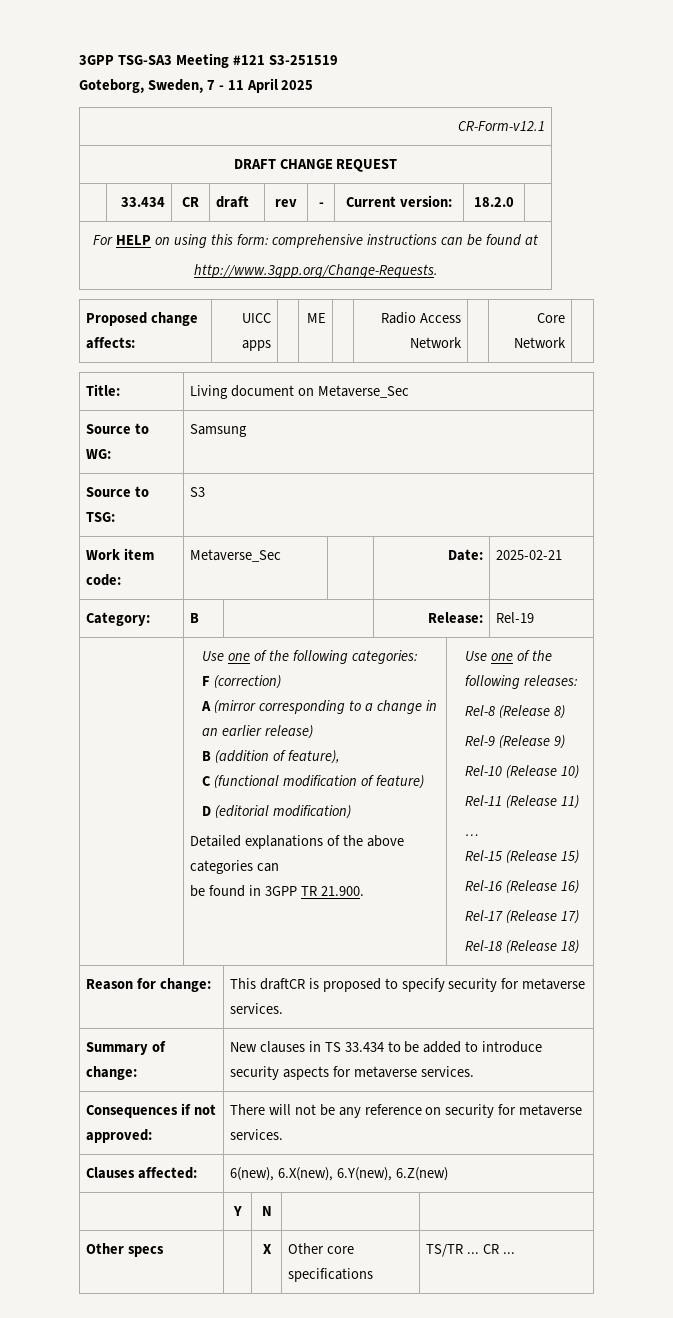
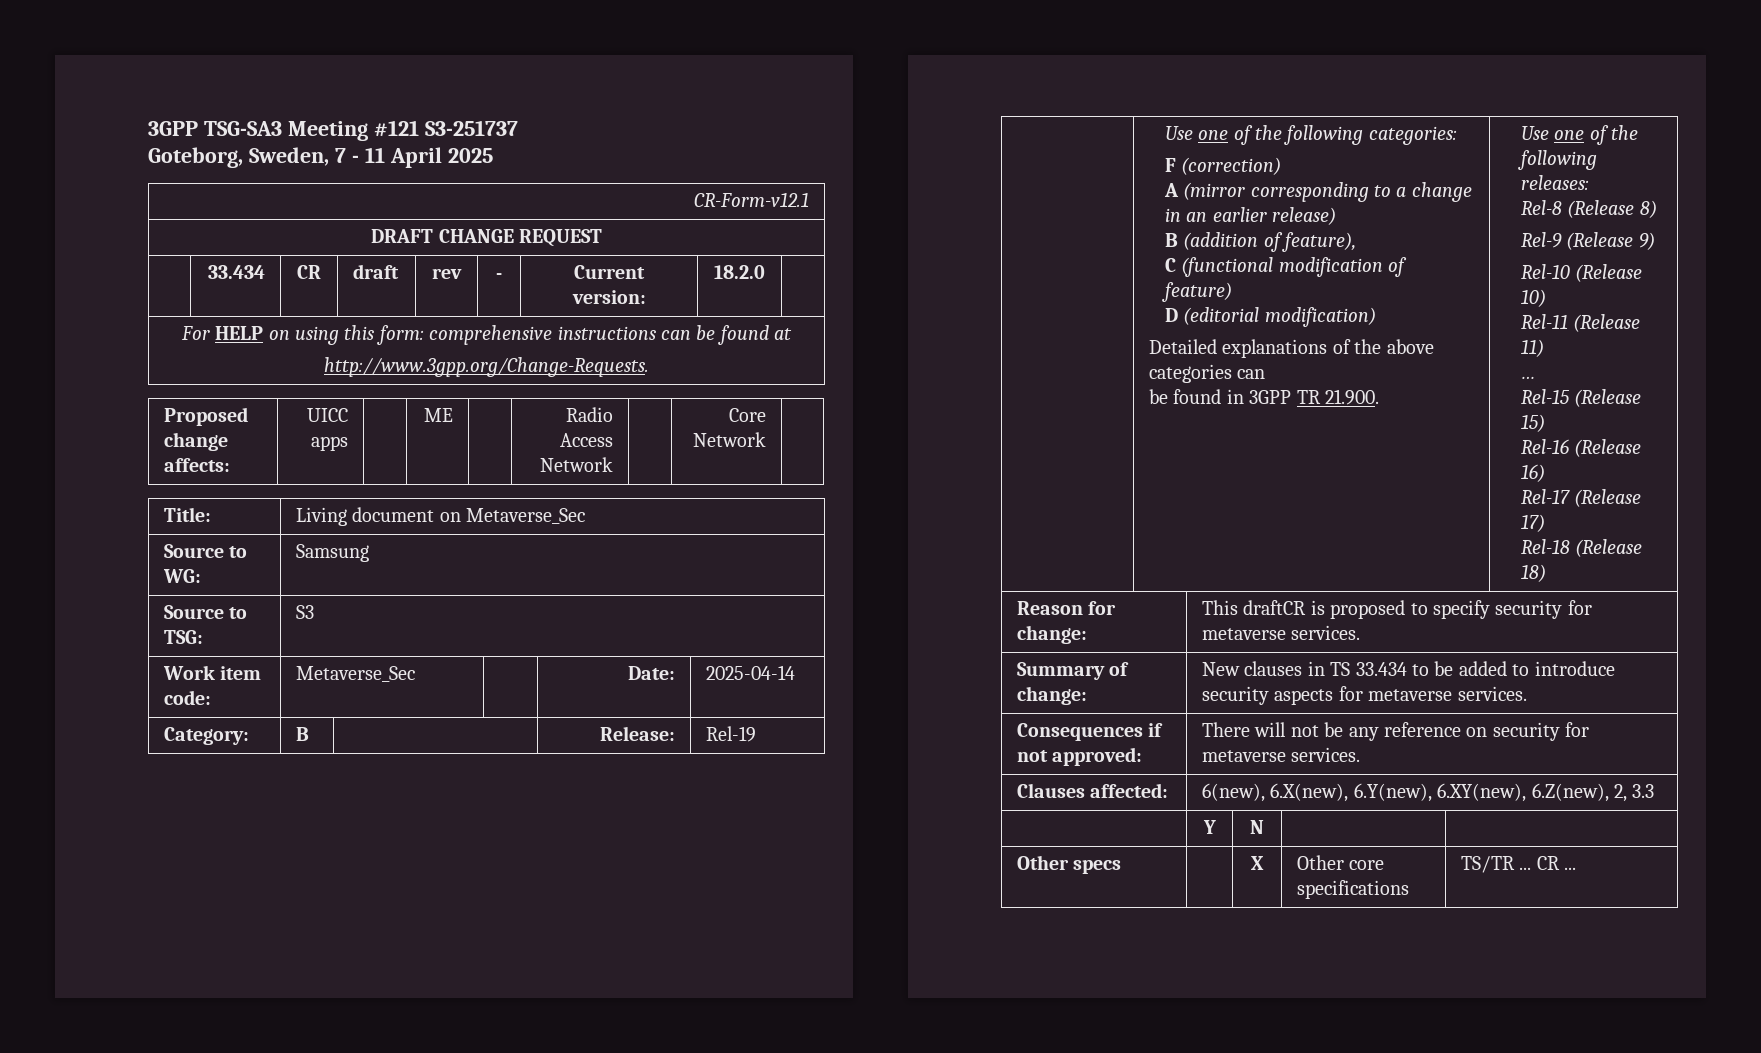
- 3GPP TSG-SA3 Meeting #121 S3-251519
+ 3GPP TSG-SA3 Meeting #121 S3-251737
- Work item code: | Metaverse_Sec | | Date: | 2025-02-21
+ Work item code: | Metaverse_Sec | | Date: | 2025-04-14
- Clauses affected: | 6(new), 6.X(new), 6.Y(new), 6.Z(new)
+ Clauses affected: | 6(new), 6.X(new), 6.Y(new), 6.XY(new), 6.Z(new), 2, 3.3

